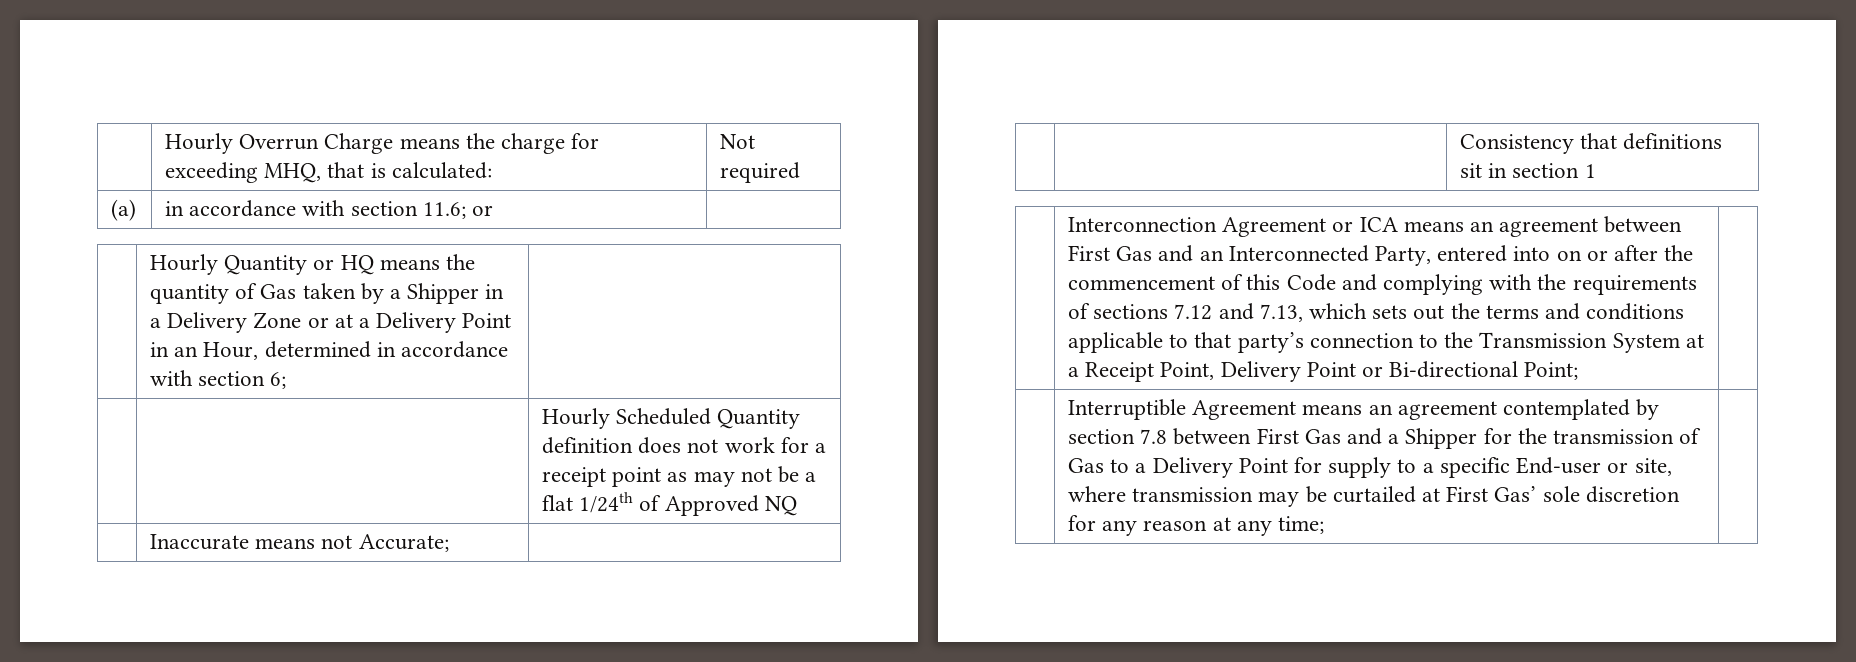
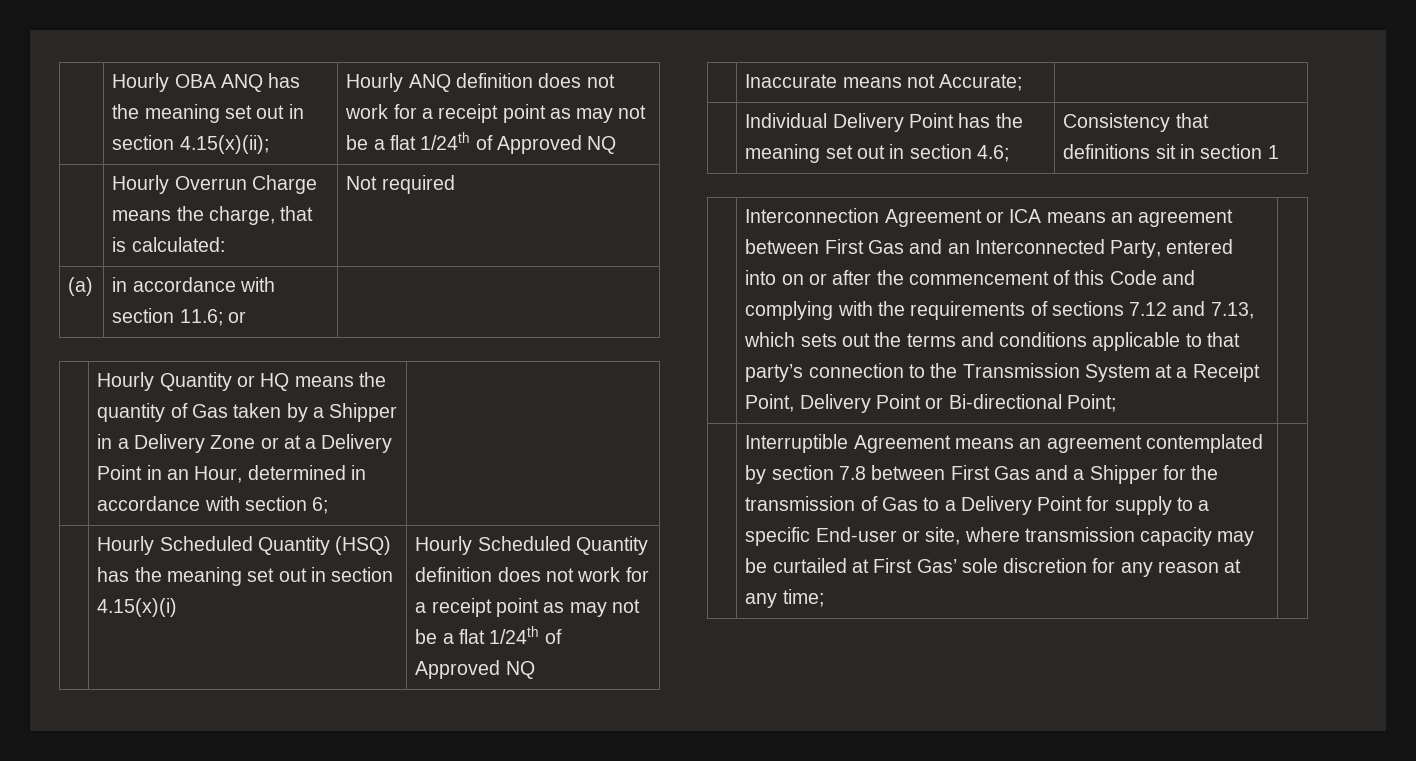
+ | Hourly OBA ANQ has the meaning set out in section 4.15(x)(ii); | Hourly ANQ definition does not work for a receipt point as may not be a flat 1/24th of Approved NQ
- | Hourly Overrun Charge means the charge for exceeding MHQ, that is calculated: | Not required
+ | Hourly Overrun Charge means the charge, that is calculated: | Not required
- | | Hourly Scheduled Quantity definition does not work for a receipt point as may not be a flat 1/24th of Approved NQ
+ | Hourly Scheduled Quantity (HSQ) has the meaning set out in section 4.15(x)(i) | Hourly Scheduled Quantity definition does not work for a receipt point as may not be a flat 1/24th of Approved NQ
- | | Consistency that definitions sit in section 1
+ | Individual Delivery Point has the meaning set out in section 4.6; | Consistency that definitions sit in section 1
- Interruptible Agreement means an agreement contemplated by section 7.8 between First Gas and a Shipper for the transmission of Gas to a Delivery Point for supply to a specific End-user or site, where transmission may be curtailed at First Gas’ sole discretion for any reason at any time;
+ Interruptible Agreement means an agreement contemplated by section 7.8 between First Gas and a Shipper for the transmission of Gas to a Delivery Point for supply to a specific End-user or site, where transmission capacity may be curtailed at First Gas’ sole discretion for any reason at any time;

